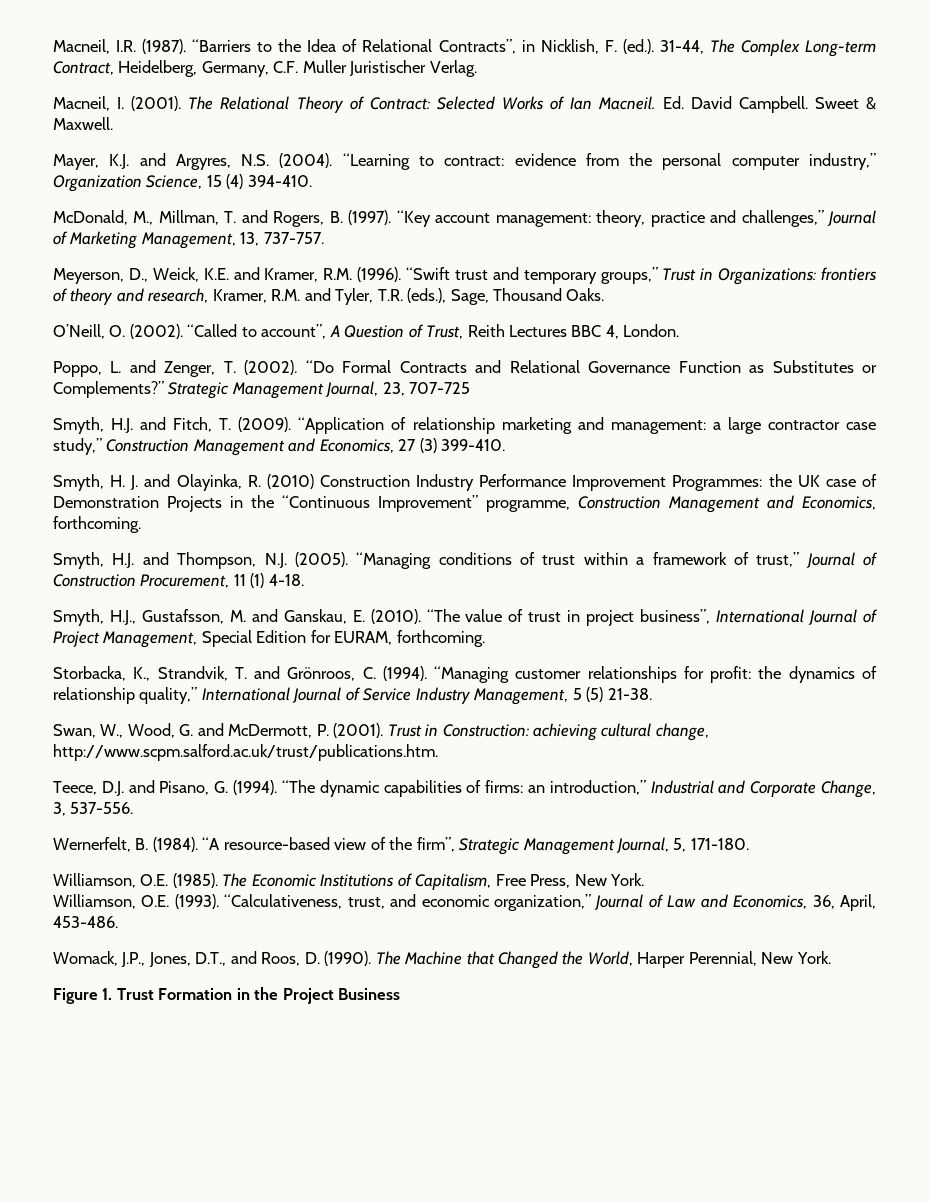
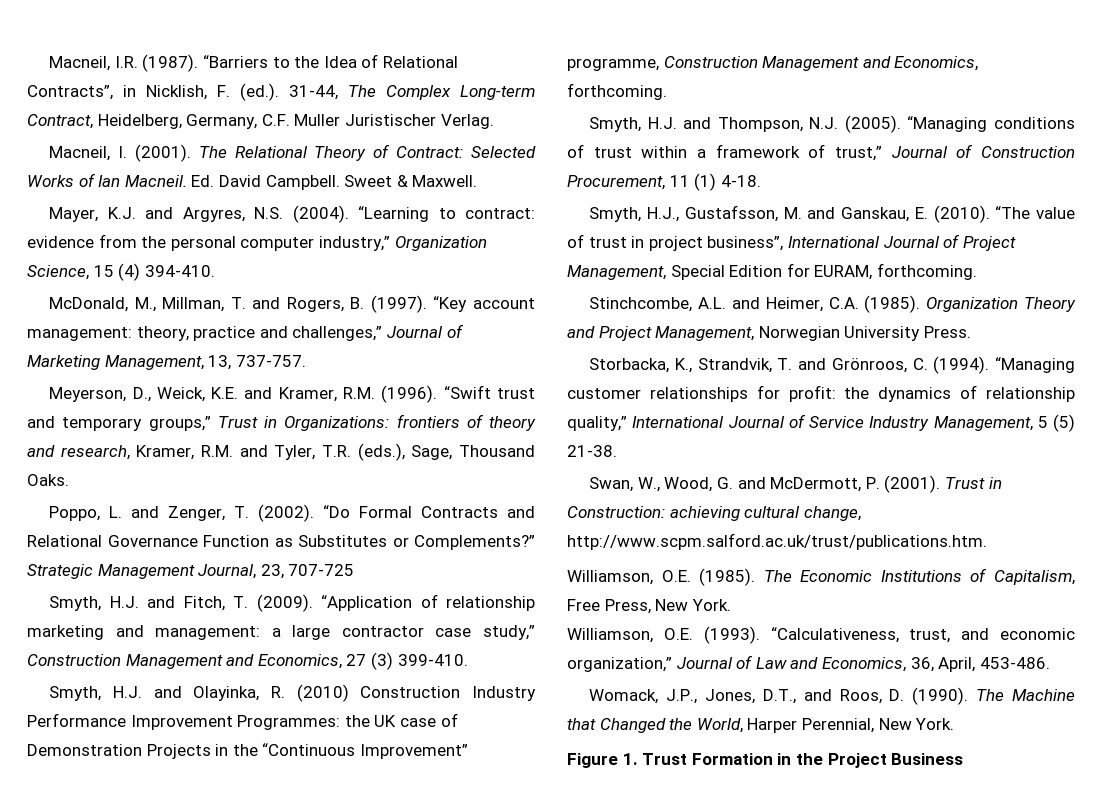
- O’Neill, O. (2002). “Called to account”, A Question of Trust, Reith Lectures BBC 4, London.
- Smyth, H. J. and Olayinka, R. (2010) Construction Industry Performance Improvement Programmes: the UK case of Demonstration Projects in the “Continuous Improvement” programme, Construction Management and Economics, forthcoming.
+ Smyth, H.J. and Olayinka, R. (2010) Construction Industry Performance Improvement Programmes: the UK case of Demonstration Projects in the “Continuous Improvement” programme, Construction Management and Economics, forthcoming.
+ Stinchcombe, A.L. and Heimer, C.A. (1985). Organization Theory and Project Management, Norwegian University Press.
- Teece, D.J. and Pisano, G. (1994). “The dynamic capabilities of firms: an introduction,” Industrial and Corporate Change, 3, 537-556.
- Wernerfelt, B. (1984). “A resource-based view of the firm”, Strategic Management Journal, 5, 171-180.

